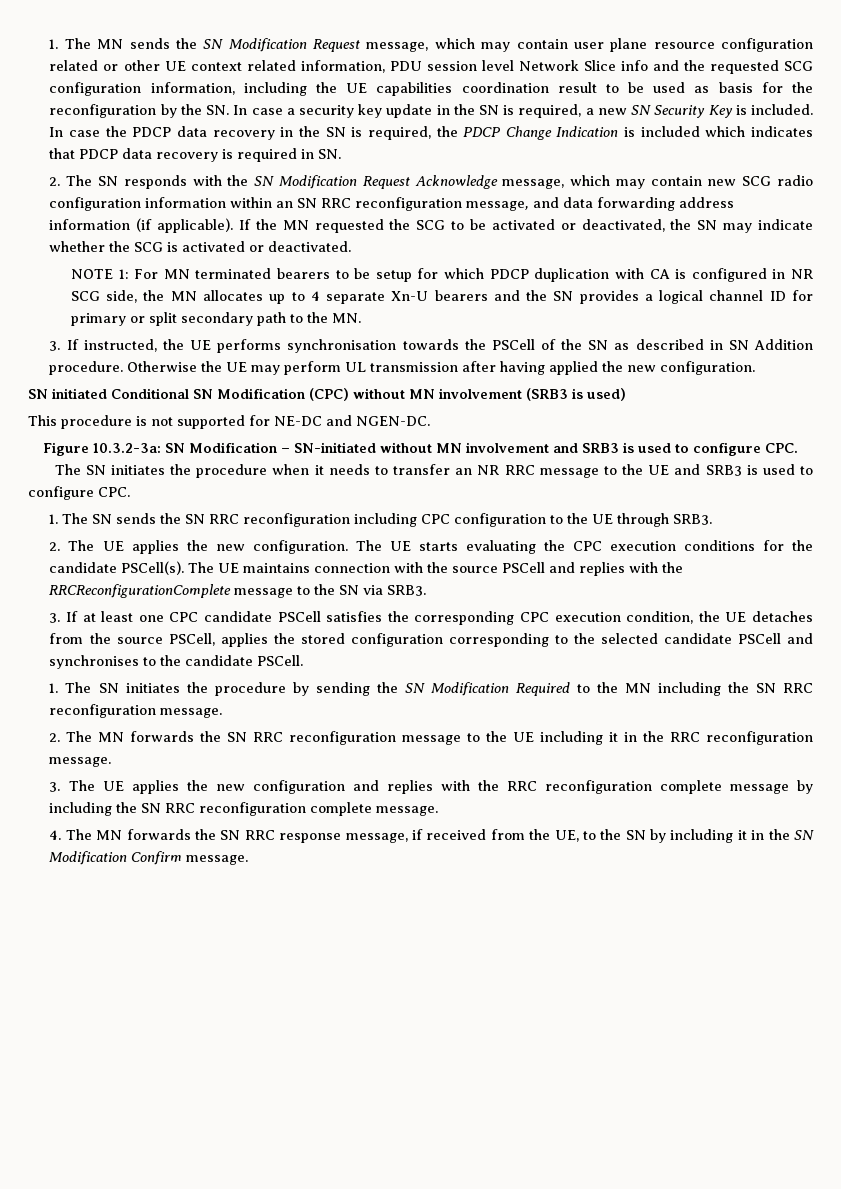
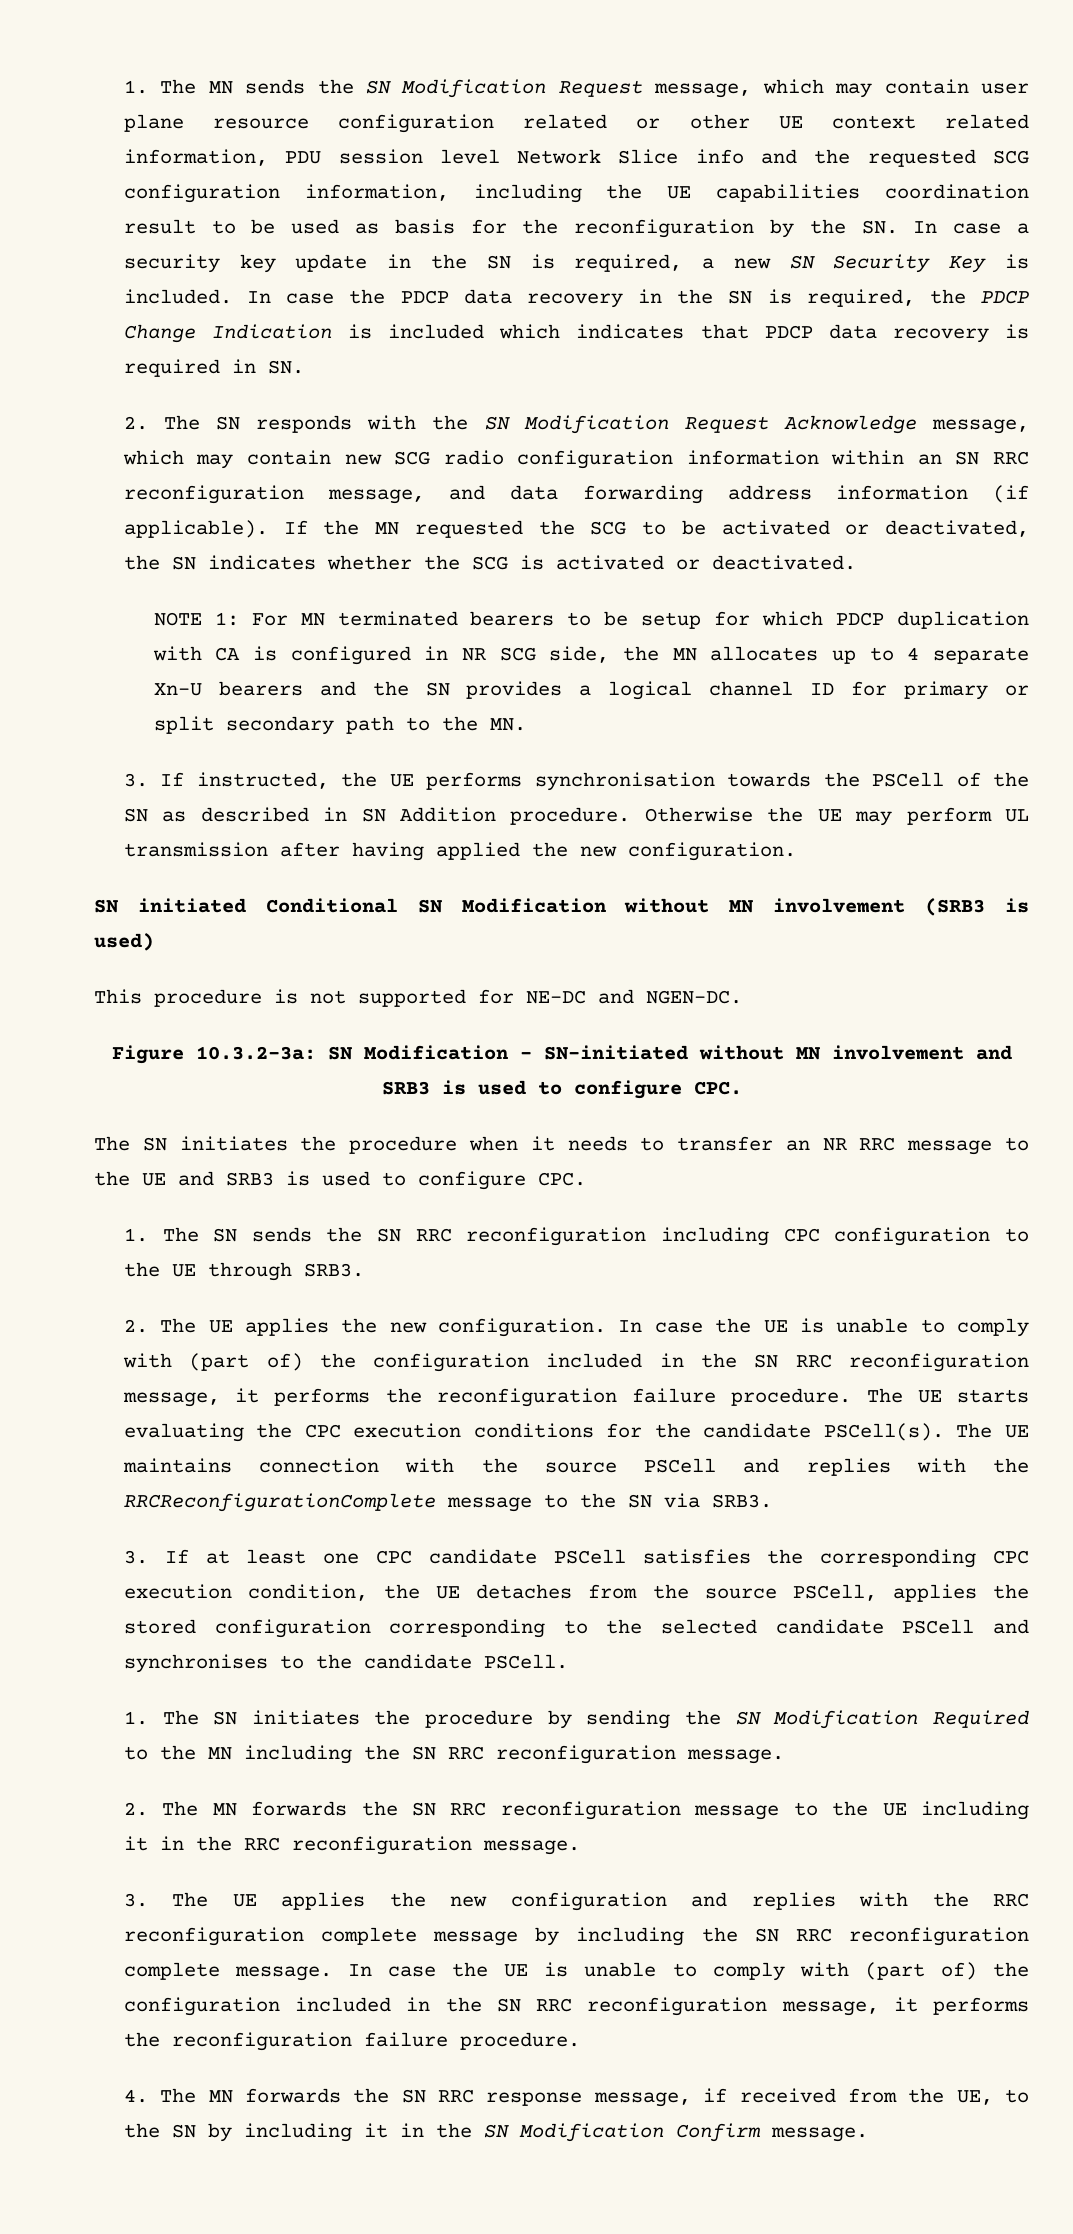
- If the MN requested the SCG to be activated or deactivated, the SN may indicate whether the SCG is activated or deactivated.
+ If the MN requested the SCG to be activated or deactivated, the SN indicates whether the SCG is activated or deactivated.
- SN initiated Conditional SN Modification (CPC) without MN involvement (SRB3 is used)
+ SN initiated Conditional SN Modification without MN involvement (SRB3 is used)
- 2. The UE applies the new configuration.
+ 2. The UE applies the new configuration. In case the UE is unable to comply with (part of) the configuration included in the SN RRC reconfiguration message, it performs the reconfiguration failure procedure.
- 3. The UE applies the new configuration and replies with the RRC reconfiguration complete message by including the SN RRC reconfiguration complete message.
+ 3. The UE applies the new configuration and replies with the RRC reconfiguration complete message by including the SN RRC reconfiguration complete message. In case the UE is unable to comply with (part of) the configuration included in the SN RRC reconfiguration message, it performs the reconfiguration failure procedure.

